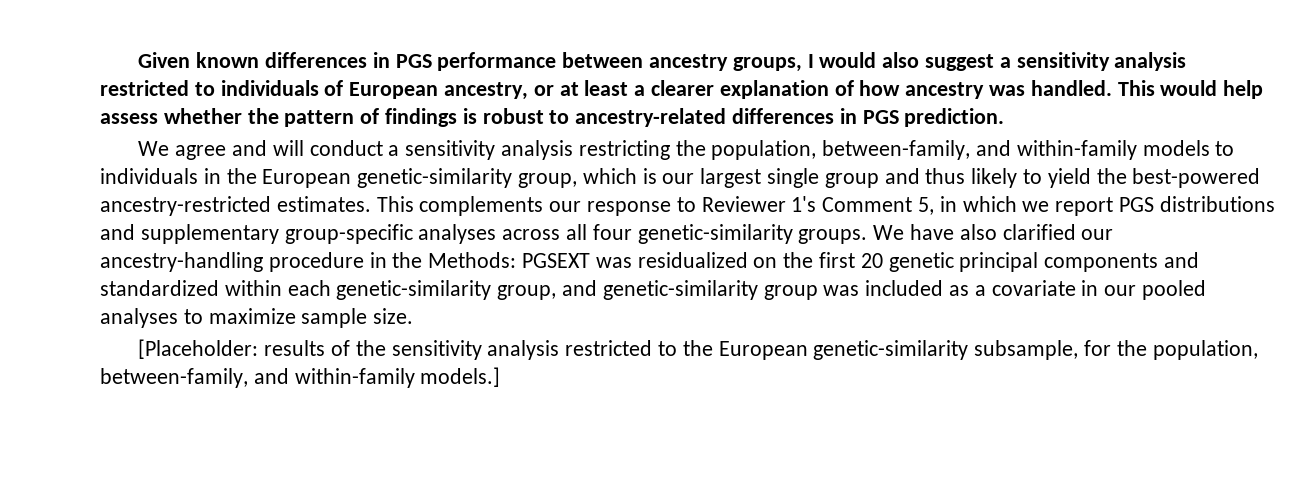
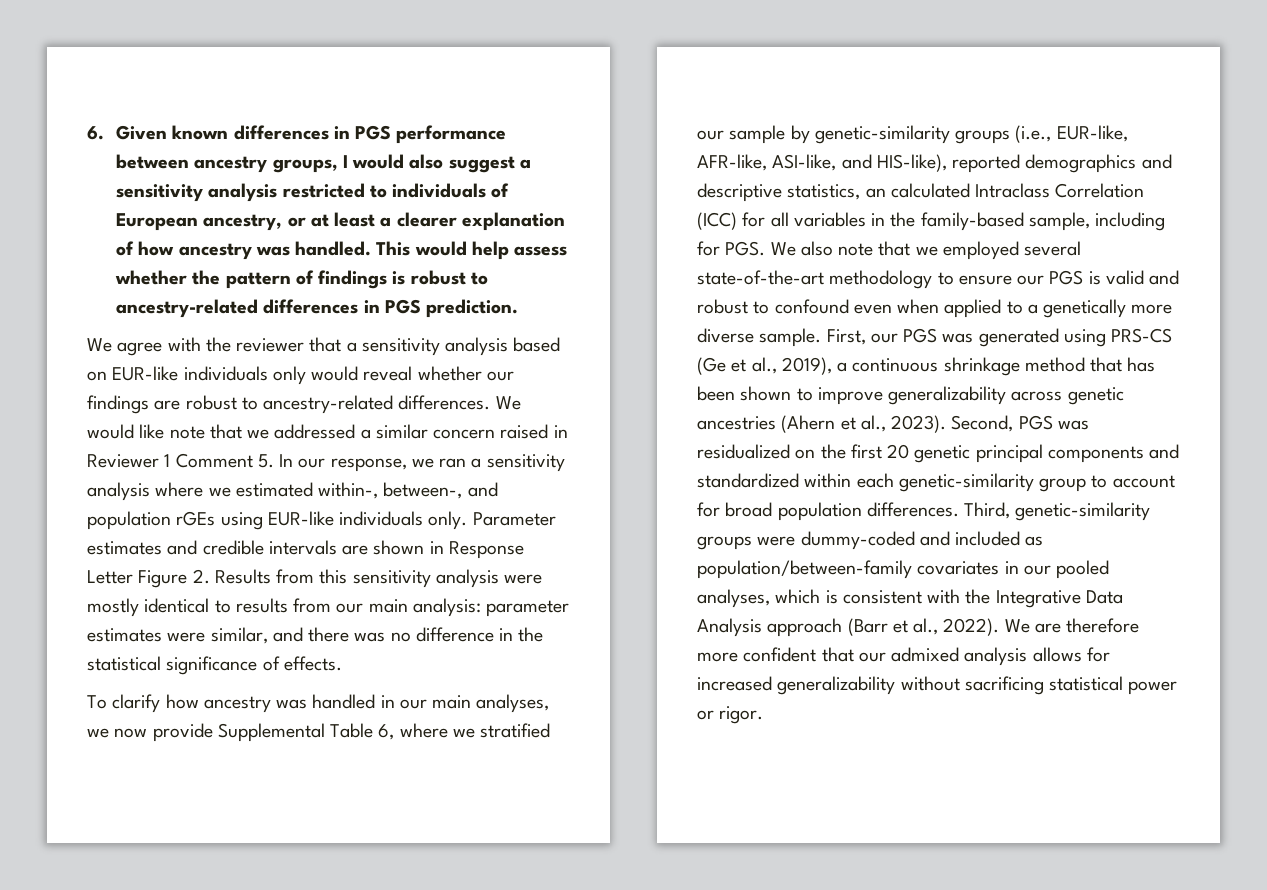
- Given known differences in PGS performance between ancestry groups, I would also suggest a sensitivity analysis restricted to individuals of European ancestry, or at least a clearer explanation of how ancestry was handled.
+ 6. Given known differences in PGS performance between ancestry groups, I would also suggest a sensitivity analysis restricted to individuals of European ancestry, or at least a clearer explanation of how ancestry was handled.
- We agree and will conduct a sensitivity analysis restricting the population, between-family, and within-family models to individuals in the European genetic-similarity group, which is our largest single group and thus likely to yield the best-powered ancestry-restricted estimates. This complements our response to Reviewer 1's Comment 5, in which we report PGS distributions and supplementary group-specific analyses across all four genetic-similarity groups. We have also clarified our ancestry-handling procedure in the Methods: PGSEXT was residualized on the first 20 genetic principal components and standardized within each genetic-similarity group, and genetic-similarity group was included as a covariate in our pooled analyses to maximize sample size.
- [Placeholder: results of the sensitivity analysis restricted to the European genetic-similarity subsample, for the population, between-family, and within-family models.]
+ We agree with the reviewer that a sensitivity analysis based on EUR-like individuals only would reveal whether our findings are robust to ancestry-related differences. We would like note that we addressed a similar concern raised in Reviewer 1 Comment 5. In our response, we ran a sensitivity analysis where we estimated within-, between-, and population rGEs using EUR-like individuals only. Parameter estimates and credible intervals are shown in Response Letter Figure 2. Results from this sensitivity analysis were mostly identical to results from our main analysis: parameter estimates were similar, and there was no difference in the statistical significance of effects.
+ To clarify how ancestry was handled in our main analyses, we now provide Supplemental Table 6, where we stratified our sample by genetic-similarity groups (i.e., EUR-like, AFR-like, ASI-like, and HIS-like), reported demographics and descriptive statistics, an calculated Intraclass Correlation (ICC) for all variables in the family-based sample, including for PGS. We also note that we employed several state-of-the-art methodology to ensure our PGS is valid and robust to confound even when applied to a genetically more diverse sample. First, our PGS was generated using PRS-CS (Ge et al., 2019), a continuous shrinkage method that has been shown to improve generalizability across genetic ancestries (Ahern et al., 2023). Second, PGS was residualized on the first 20 genetic principal components and standardized within each genetic-similarity group to account for broad population differences. Third, genetic-similarity groups were dummy-coded and included as population/between-family covariates in our pooled analyses, which is consistent with the Integrative Data Analysis approach (Barr et al., 2022). We are therefore more confident that our admixed analysis allows for increased generalizability without sacrificing statistical power or rigor.

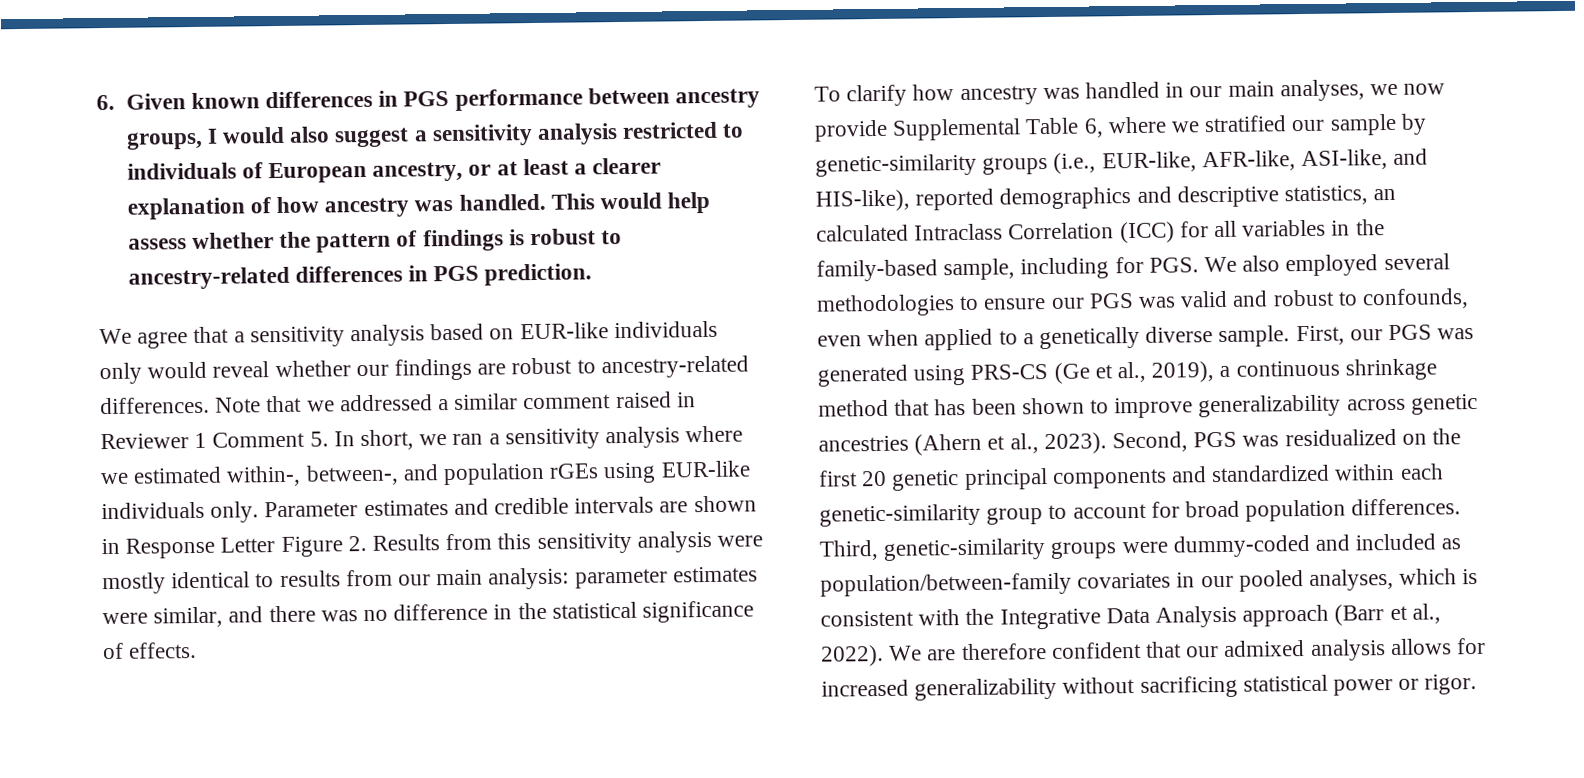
- We agree with the reviewer that a sensitivity analysis based on EUR-like individuals only would reveal whether our findings are robust to ancestry-related differences.
+ We agree that a sensitivity analysis based on EUR-like individuals only would reveal whether our findings are robust to ancestry-related differences.
- We would like note that we addressed a similar concern raised in Reviewer 1 Comment 5. In our response, we ran a sensitivity analysis where we estimated within-, between-, and population rGEs using EUR-like individuals only.
+ Note that we addressed a similar comment raised in Reviewer 1 Comment 5. In short, we ran a sensitivity analysis where we estimated within-, between-, and population rGEs using EUR-like individuals only.
- To clarify how ancestry was handled in our main analyses, we now provide Supplemental Table 6, where we stratified our sample by genetic-similarity groups (i.e., EUR-like, AFR-like, ASI-like, and HIS-like), reported demographics and descriptive statistics, an calculated Intraclass Correlation (ICC) for all variables in the family-based sample, including for PGS. We also note that we employed several state-of-the-art methodology to ensure our PGS is valid and robust to confound even when applied to a genetically more diverse sample.
+ To clarify how ancestry was handled in our main analyses, we now provide Supplemental Table 6, where we stratified our sample by genetic-similarity groups (i.e., EUR-like, AFR-like, ASI-like, and HIS-like), reported demographics and descriptive statistics, an calculated Intraclass Correlation (ICC) for all variables in the family-based sample, including for PGS. We also employed several methodologies to ensure our PGS was valid and robust to confounds, even when applied to a genetically diverse sample.
- We are therefore more confident that our admixed analysis allows for increased generalizability without sacrificing statistical power or rigor.
+ We are therefore confident that our admixed analysis allows for increased generalizability without sacrificing statistical power or rigor.

